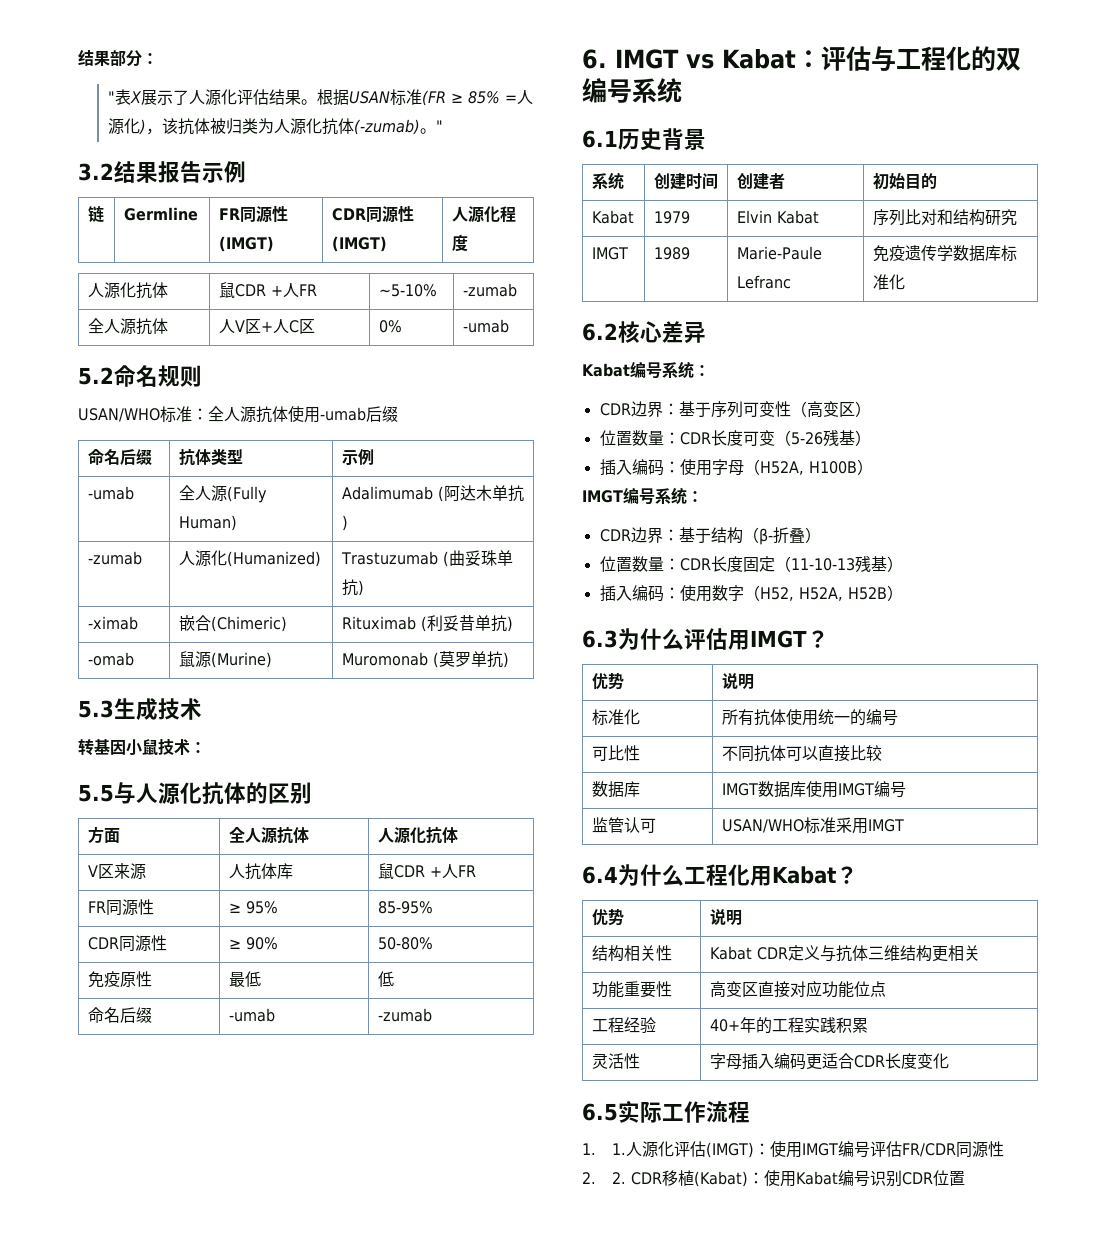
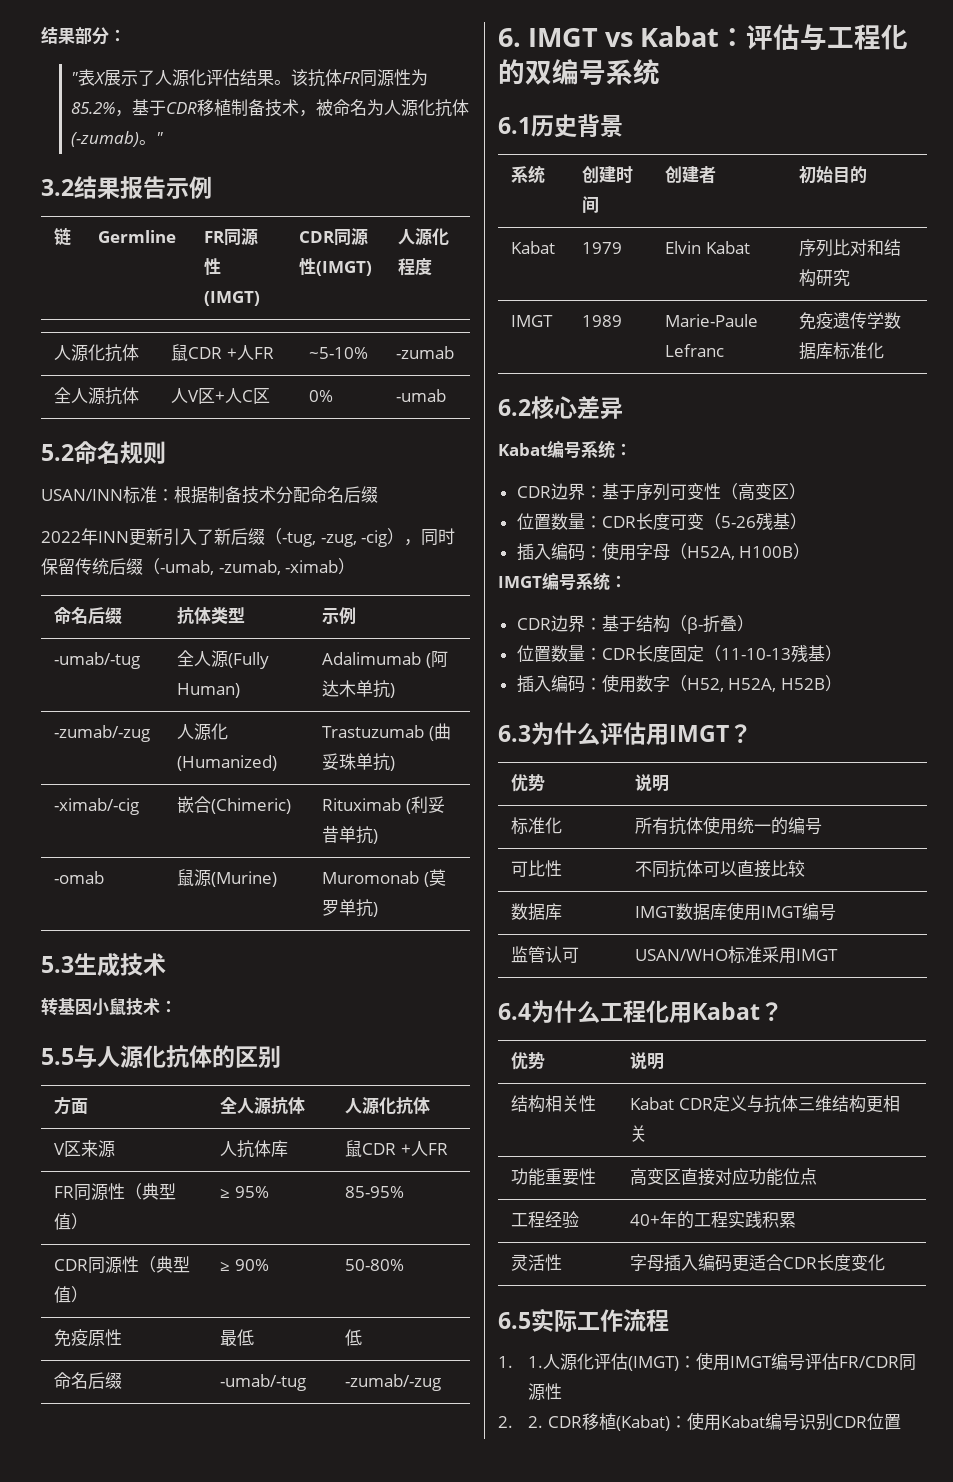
- 根据USAN标准(FR ≥ 85% =人源化)，该抗体被归类为人源化抗体(-zumab)。
+ 该抗体FR同源性为85.2%，基于CDR移植制备技术，被命名为人源化抗体(-zumab)。
- USAN/WHO标准：全人源抗体使用-umab后缀
+ USAN/INN标准：根据制备技术分配命名后缀
+ 2022年INN更新引入了新后缀（-tug, -zug, -cig），同时保留传统后缀（-umab, -zumab, -ximab）
- -umab | 全人源(Fully Human) | Adalimumab (阿达木单抗)
+ -umab/-tug | 全人源(Fully Human) | Adalimumab (阿达木单抗)
- -zumab | 人源化(Humanized) | Trastuzumab (曲妥珠单抗)
+ -zumab/-zug | 人源化(Humanized) | Trastuzumab (曲妥珠单抗)
- -ximab | 嵌合(Chimeric) | Rituximab (利妥昔单抗)
+ -ximab/-cig | 嵌合(Chimeric) | Rituximab (利妥昔单抗)
- FR同源性 | ≥ 95% | 85-95%
+ FR同源性（典型值） | ≥ 95% | 85-95%
- CDR同源性 | ≥ 90% | 50-80%
+ CDR同源性（典型值） | ≥ 90% | 50-80%
- 命名后缀 | -umab | -zumab
+ 命名后缀 | -umab/-tug | -zumab/-zug

